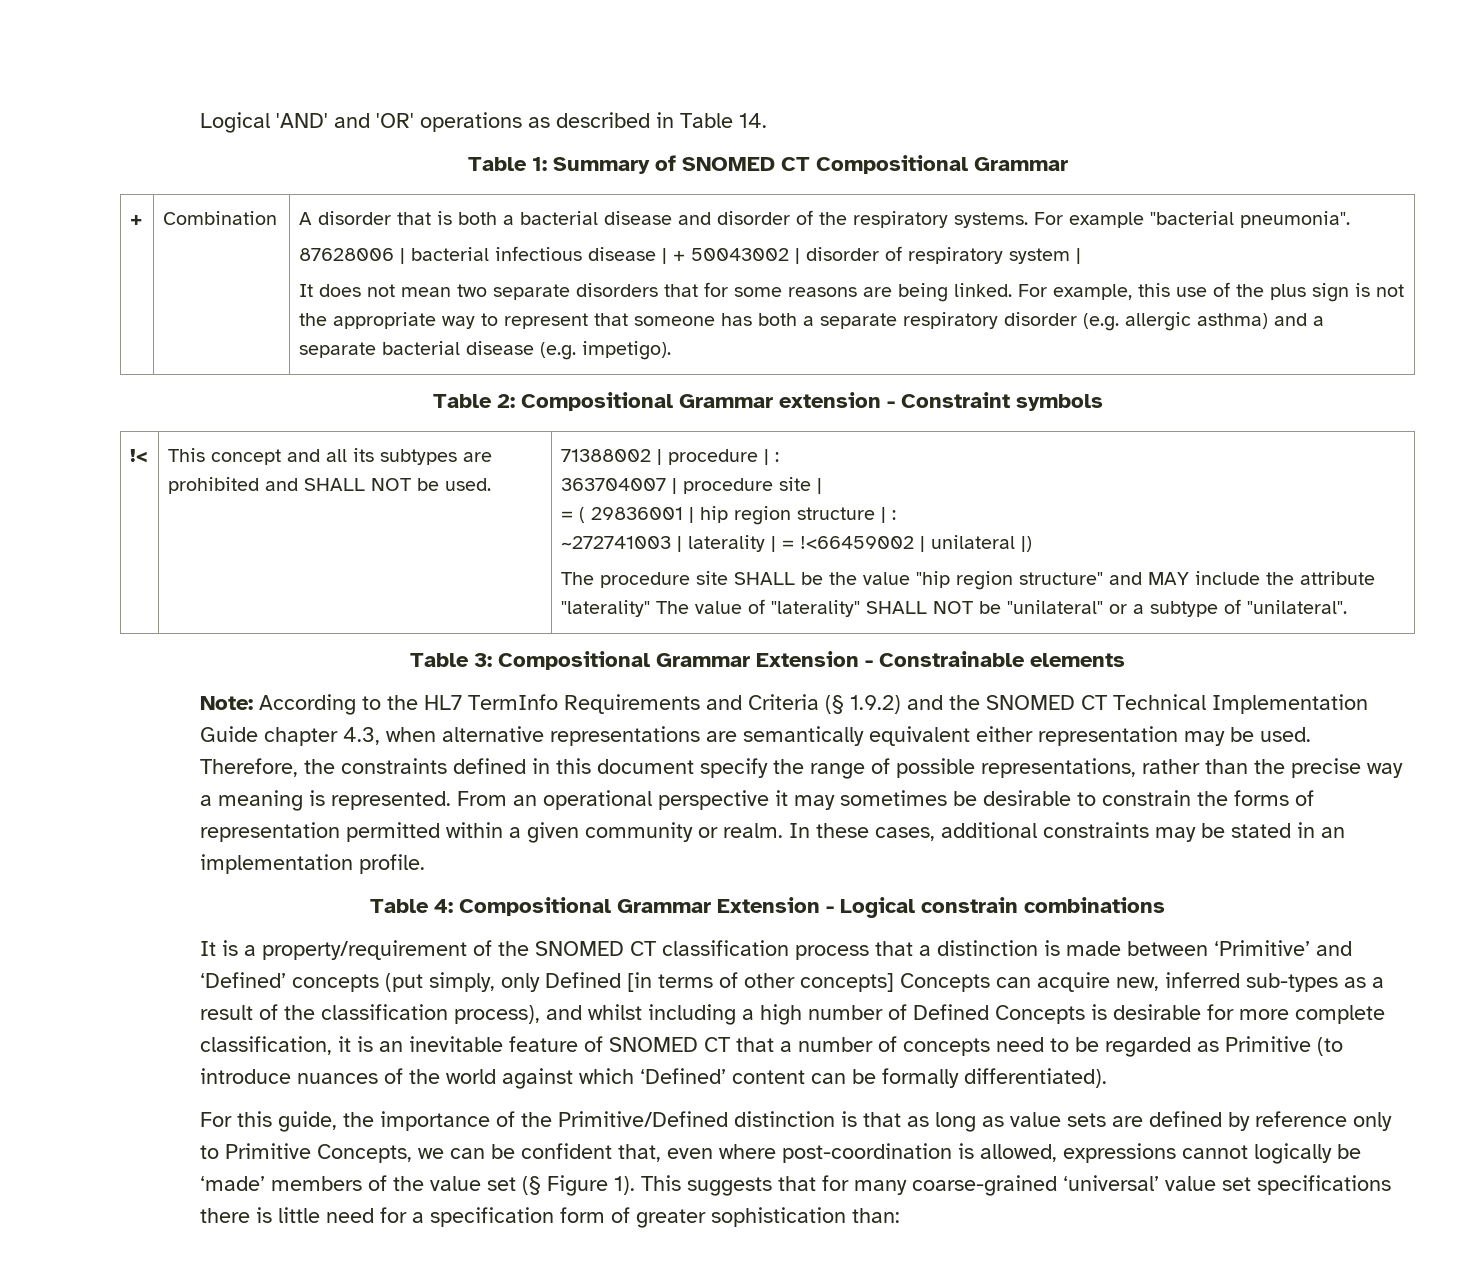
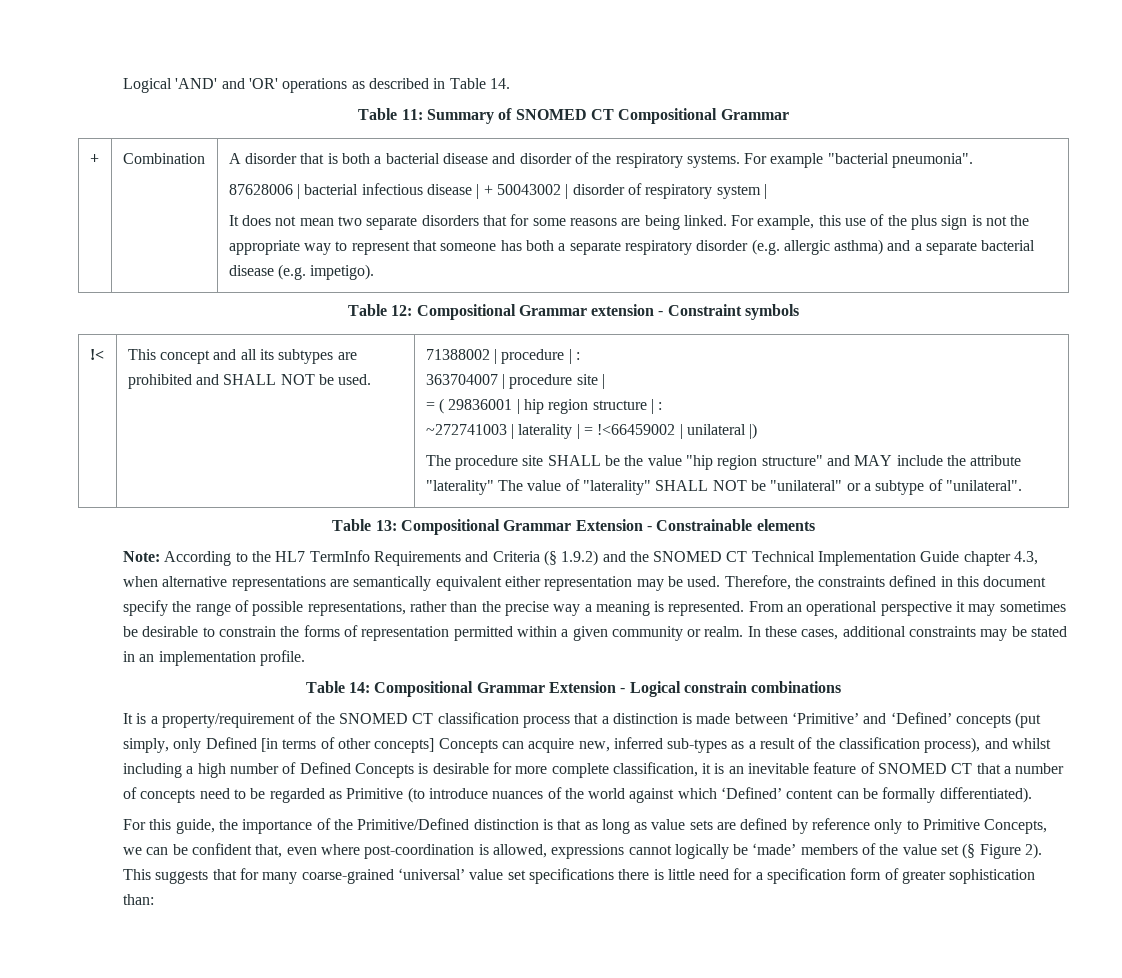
- Table 1: Summary of SNOMED CT Compositional Grammar
+ Table 11: Summary of SNOMED CT Compositional Grammar
- Table 2: Compositional Grammar extension - Constraint symbols
+ Table 12: Compositional Grammar extension - Constraint symbols
- Table 3: Compositional Grammar Extension - Constrainable elements
+ Table 13: Compositional Grammar Extension - Constrainable elements
- Table 4: Compositional Grammar Extension - Logical constrain combinations
+ Table 14: Compositional Grammar Extension - Logical constrain combinations
- For this guide, the importance of the Primitive/Defined distinction is that as long as value sets are defined by reference only to Primitive Concepts, we can be confident that, even where post-coordination is allowed, expressions cannot logically be ‘made’ members of the value set (§ Figure 1).
+ For this guide, the importance of the Primitive/Defined distinction is that as long as value sets are defined by reference only to Primitive Concepts, we can be confident that, even where post-coordination is allowed, expressions cannot logically be ‘made’ members of the value set (§ Figure 2).

